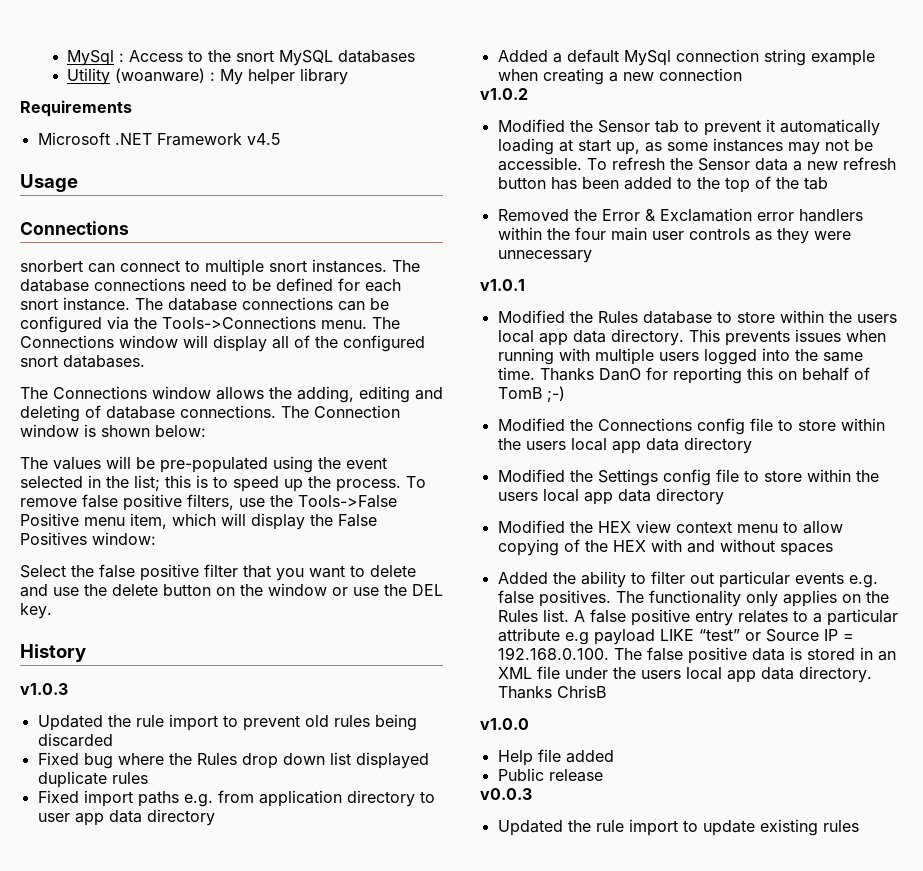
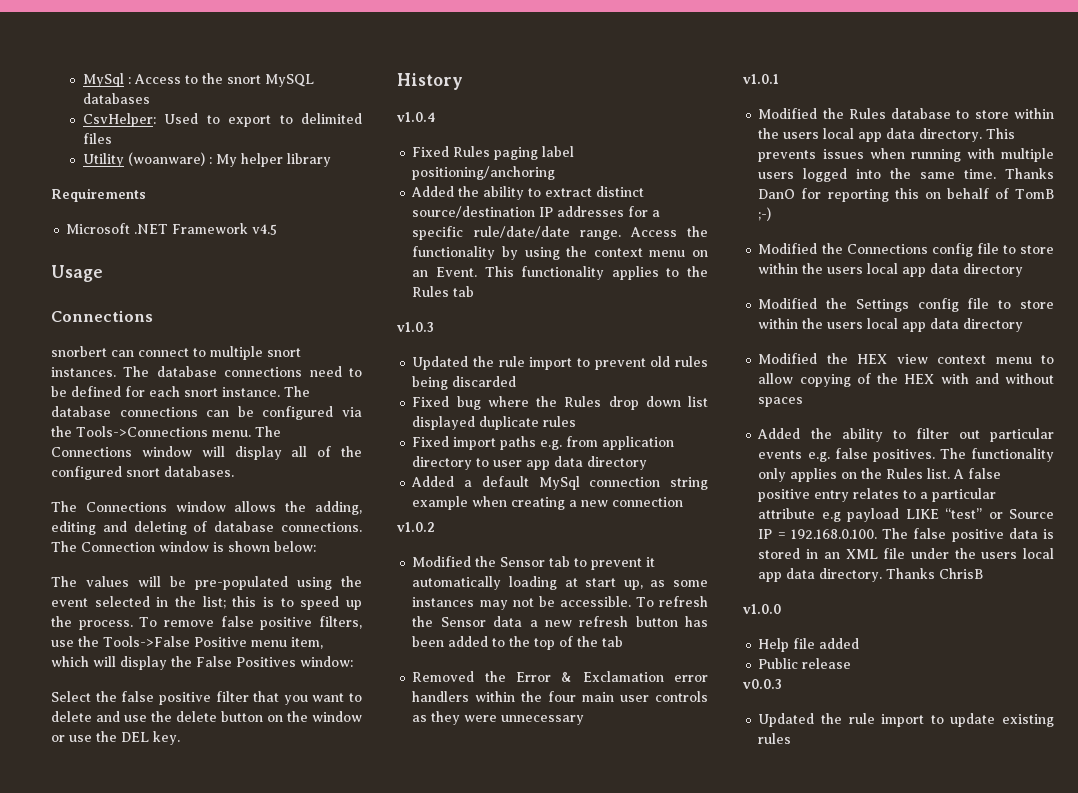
+ CsvHelper: Used to export to delimited files
+ v1.0.4
+ Fixed Rules paging label positioning/anchoring
+ Added the ability to extract distinct source/destination IP addresses for a specific rule/date/date range. Access the functionality by using the context menu on an Event. This functionality applies to the Rules tab

